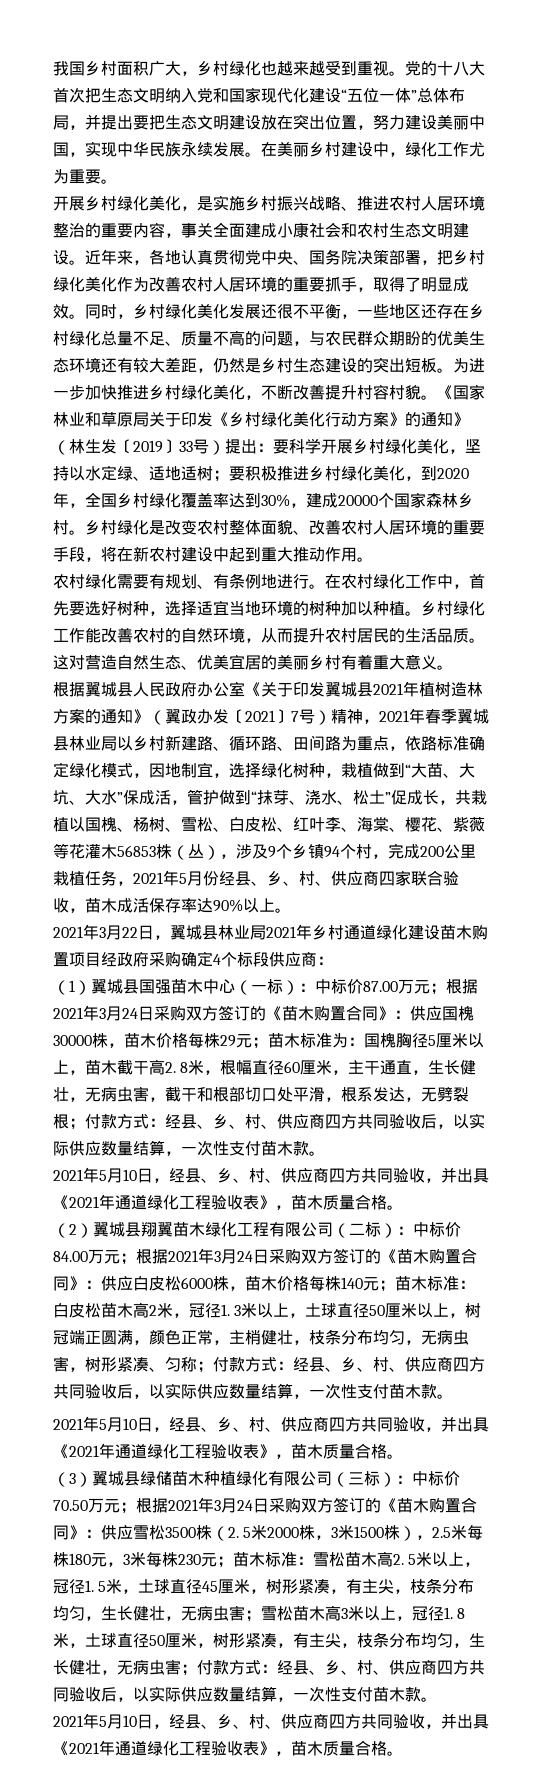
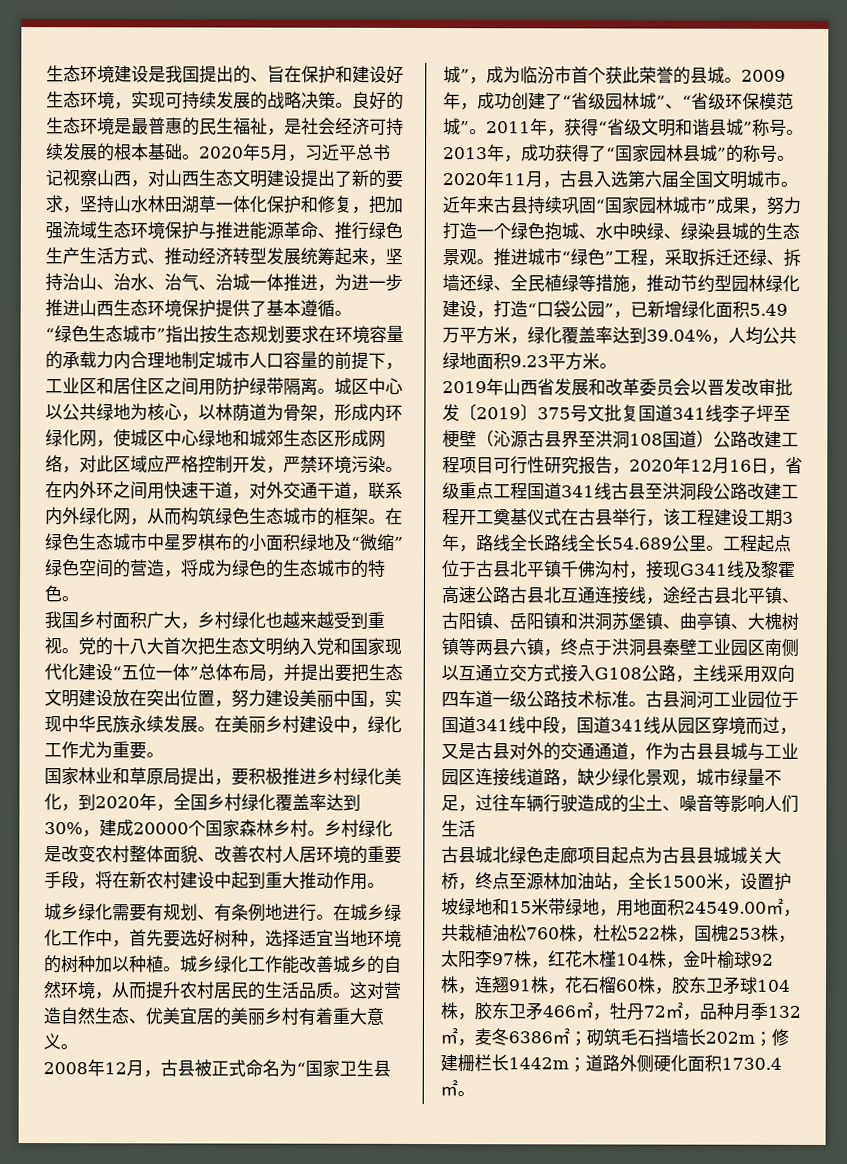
+ 生态环境建设是我国提出的、旨在保护和建设好生态环境，实现可持续发展的战略决策。良好的生态环境是最普惠的民生福祉，是社会经济可持续发展的根本基础。2020年5月，习近平总书记视察山西，对山西生态文明建设提出了新的要求，坚持山水林田湖草一体化保护和修复，把加强流域生态环境保护与推进能源革命、推行绿色生产生活方式、推动经济转型发展统筹起来，坚持治山、治水、治气、治城一体推进，为进一步推进山西生态环境保护提供了基本遵循。
+ “绿色生态城市”指出按生态规划要求在环境容量的承载力内合理地制定城市人口容量的前提下，工业区和居住区之间用防护绿带隔离。城区中心以公共绿地为核心，以林荫道为骨架，形成内环绿化网，使城区中心绿地和城郊生态区形成网络，对此区域应严格控制开发，严禁环境污染。在内外环之间用快速干道，对外交通干道，联系内外绿化网，从而构筑绿色生态城市的框架。在绿色生态城市中星罗棋布的小面积绿地及“微缩”绿色空间的营造，将成为绿色的生态城市的特色。
- 开展乡村绿化美化，是实施乡村振兴战略、推进农村人居环境整治的重要内容，事关全面建成小康社会和农村生态文明建设。近年来，各地认真贯彻党中央、国务院决策部署，把乡村绿化美化作为改善农村人居环境的重要抓手，取得了明显成效。同时，乡村绿化美化发展还很不平衡，一些地区还存在乡村绿化总量不足、质量不高的问题，与农民群众期盼的优美生态环境还有较大差距，仍然是乡村生态建设的突出短板。为进一步加快推进乡村绿化美化，不断改善提升村容村貌。《国家林业和草原局关于印发《乡村绿化美化行动方案》的通知》（林生发〔2019〕33号）提出：要科学开展乡村绿化美化，坚持以水定绿、适地适树；要积极推进乡村绿化美化，到2020年，全国乡村绿化覆盖率达到30%，建成20000个国家森林乡村。
+ 国家林业和草原局提出，要积极推进乡村绿化美化，到2020年，全国乡村绿化覆盖率达到30%，建成20000个国家森林乡村。
- 农村绿化需要有规划、有条例地进行。
+ 城乡绿化需要有规划、有条例地进行。
- 在农村绿化工作中，首先要选好树种，选择适宜当地环境的树种加以种植。
+ 在城乡绿化工作中，首先要选好树种，选择适宜当地环境的树种加以种植。
- 乡村绿化工作能改善农村的自然环境，从而提升农村居民的生活品质。
+ 城乡绿化工作能改善城乡的自然环境，从而提升农村居民的生活品质。
- 根据翼城县人民政府办公室《关于印发翼城县2021年植树造林方案的通知》（翼政办发〔2021〕7号）精神，2021年春季翼城县林业局以乡村新建路、循环路、田间路为重点，依路标准确定绿化模式，因地制宜，选择绿化树种，栽植做到“大苗、大坑、大水”保成活，管护做到“抹芽、浇水、松土”促成长，共栽植以国槐、杨树、雪松、白皮松、红叶李、海棠、樱花、紫薇等花灌木56853株（丛），涉及9个乡镇94个村，完成200公里栽植任务，2021年5月份经县、乡、村、供应商四家联合验收，苗木成活保存率达90%以上。
- 2021年3月22日，翼城县林业局2021年乡村通道绿化建设苗木购置项目经政府采购确定4个标段供应商：
- （1）翼城县国强苗木中心（一标）：中标价87.00万元；根据2021年3月24日采购双方签订的《苗木购置合同》：供应国槐30000株，苗木价格每株29元；苗木标准为：国槐胸径5厘米以上，苗木截干高2. 8米，根幅直径60厘米，主干通直，生长健壮，无病虫害，截干和根部切口处平滑，根系发达，无劈裂根；付款方式：经县、乡、村、供应商四方共同验收后，以实际供应数量结算，一次性支付苗木款。
- 2021年5月10日，经县、乡、村、供应商四方共同验收，并出具《2021年通道绿化工程验收表》，苗木质量合格。
- （2）翼城县翔翼苗木绿化工程有限公司（二标）：中标价84.00万元；根据2021年3月24日采购双方签订的《苗木购置合同》：供应白皮松6000株，苗木价格每株140元；苗木标准：白皮松苗木高2米，冠径1. 3米以上，土球直径50厘米以上，树冠端正圆满，颜色正常，主梢健壮，枝条分布均匀，无病虫害，树形紧凑、匀称；付款方式：经县、乡、村、供应商四方共同验收后，以实际供应数量结算，一次性支付苗木款。
- 2021年5月10日，经县、乡、村、供应商四方共同验收，并出具《2021年通道绿化工程验收表》，苗木质量合格。
- （3）翼城县绿储苗木种植绿化有限公司（三标）：中标价70.50万元；根据2021年3月24日采购双方签订的《苗木购置合同》：供应雪松3500株（2. 5米2000株，3米1500株），2.5米每株180元，3米每株230元；苗木标准：雪松苗木高2. 5米以上，冠径1. 5米，土球直径45厘米，树形紧凑，有主尖，枝条分布均匀，生长健壮，无病虫害；雪松苗木高3米以上，冠径1. 8米，土球直径50厘米，树形紧凑，有主尖，枝条分布均匀，生长健壮，无病虫害；付款方式：经县、乡、村、供应商四方共同验收后，以实际供应数量结算，一次性支付苗木款。
- 2021年5月10日，经县、乡、村、供应商四方共同验收，并出具《2021年通道绿化工程验收表》，苗木质量合格。
+ 2008年12月，古县被正式命名为“国家卫生县城”，成为临汾市首个获此荣誉的县城。2009年，成功创建了“省级园林城”、“省级环保模范城”。2011年，获得“省级文明和谐县城”称号。2013年，成功获得了“国家园林县城”的称号。2020年11月，古县入选第六届全国文明城市。近年来古县持续巩固“国家园林城市”成果，努力打造一个绿色抱城、水中映绿、绿染县城的生态景观。推进城市“绿色”工程，采取拆迁还绿、拆墙还绿、全民植绿等措施，推动节约型园林绿化建设，打造“口袋公园”，已新增绿化面积5.49万平方米，绿化覆盖率达到39.04%，人均公共绿地面积9.23平方米。
+ 2019年山西省发展和改革委员会以晋发改审批发〔2019〕375号文批复国道341线李子坪至梗壁（沁源古县界至洪洞108国道）公路改建工程项目可行性研究报告，2020年12月16日，省级重点工程国道341线古县至洪洞段公路改建工程开工奠基仪式在古县举行，该工程建设工期3年，路线全长路线全长54.689公里。工程起点位于古县北平镇千佛沟村，接现G341线及黎霍高速公路古县北互通连接线，途经古县北平镇、古阳镇、岳阳镇和洪洞苏堡镇、曲亭镇、大槐树镇等两县六镇，终点于洪洞县秦壁工业园区南侧以互通立交方式接入G108公路，主线采用双向四车道一级公路技术标准。古县涧河工业园位于国道341线中段，国道341线从园区穿境而过，又是古县对外的交通通道，作为古县县城与工业园区连接线道路，缺少绿化景观，城市绿量不足，过往车辆行驶造成的尘土、噪音等影响人们生活
+ 古县城北绿色走廊项目起点为古县县城城关大桥，终点至源林加油站，全长1500米，设置护坡绿地和15米带绿地，用地面积24549.00㎡，共栽植油松760株，杜松522株，国槐253株，太阳李97株，红花木槿104株，金叶榆球92株，连翘91株，花石榴60株，胶东卫矛球104株，胶东卫矛466㎡，牡丹72㎡，品种月季132㎡，麦冬6386㎡；砌筑毛石挡墙长202m；修建栅栏长1442m；道路外侧硬化面积1730.4㎡。

